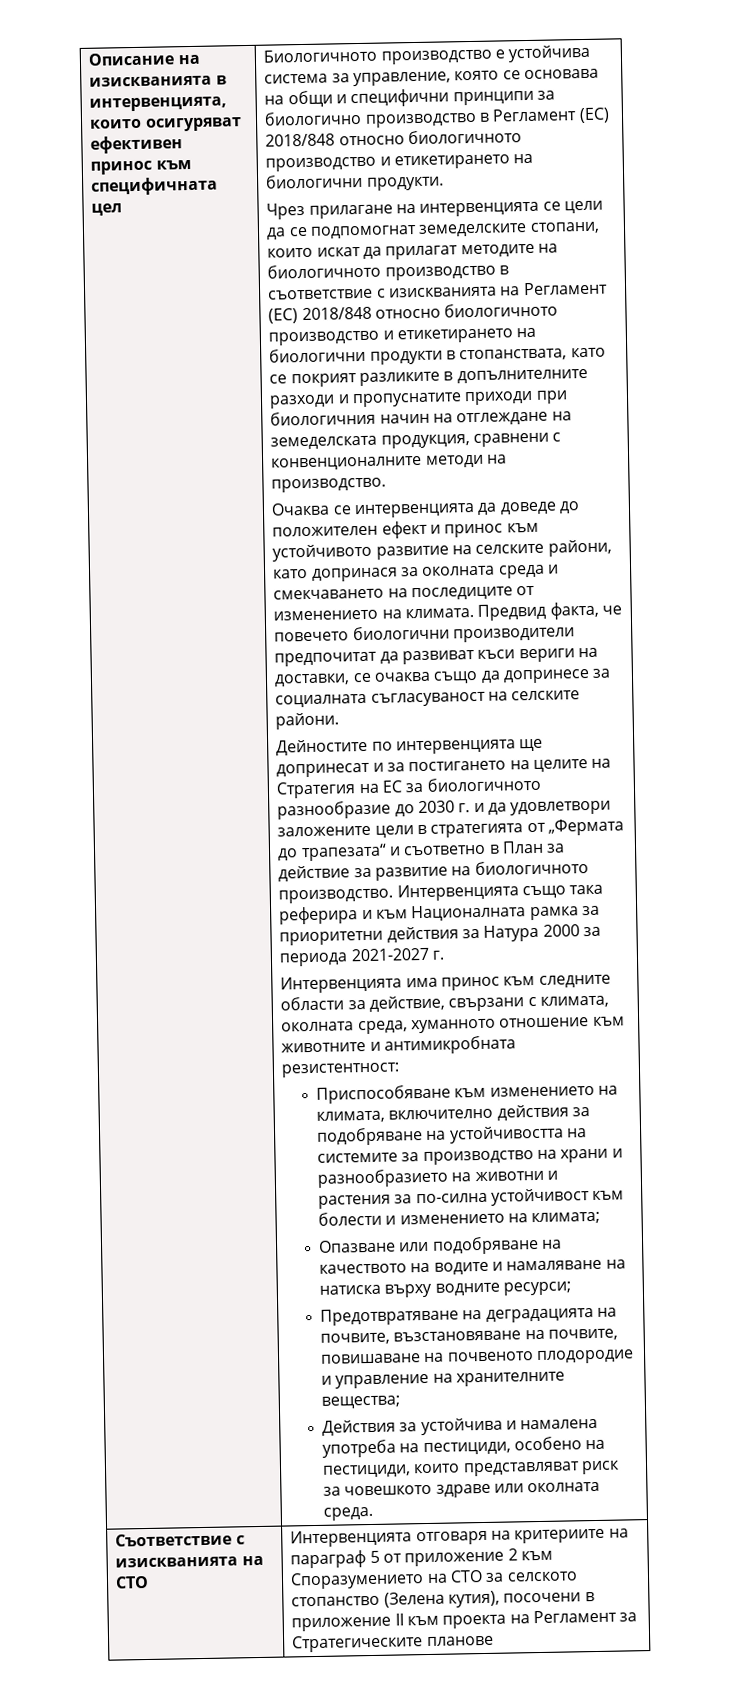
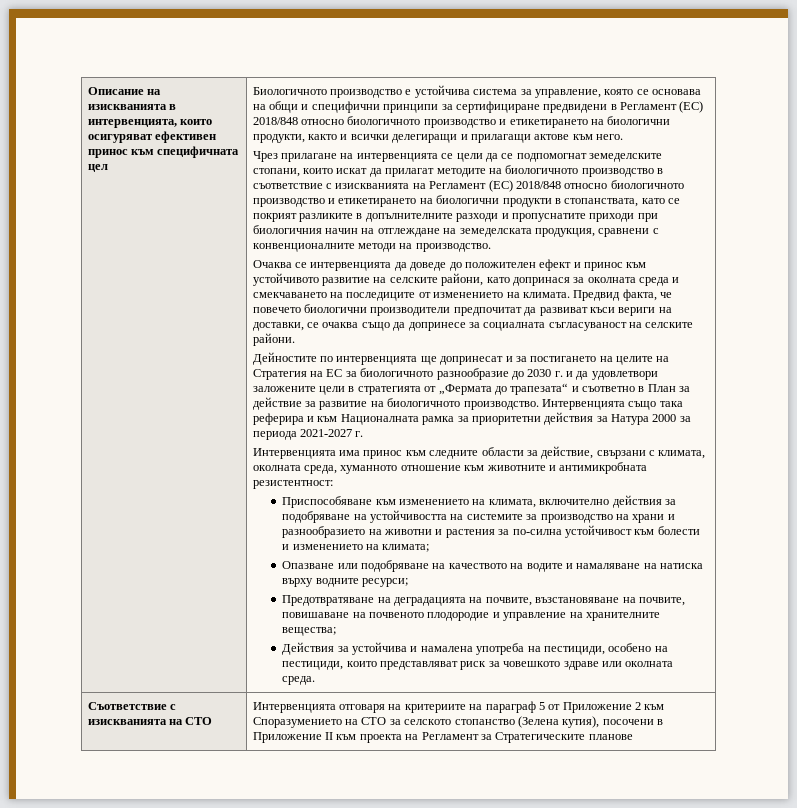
- Биологичното производство е устойчива система за управление, която се основава на общи и специфични принципи за биологично производство в Регламент (ЕС) 2018/848 относно биологичното производство и етикетирането на биологични продукти.
+ Биологичното производство е устойчива система за управление, която се основава на общи и специфични принципи за сертифициране предвидени в Регламент (ЕС) 2018/848 относно биологичното производство и етикетирането на биологични продукти, както и всички делегиращи и прилагащи актове към него.
- Съответствие с изискванията на СТО | Интервенцията отговаря на критериите на параграф 5 от приложение 2 към Споразумението на СТО за селското стопанство (Зелена кутия), посочени в приложение II към проекта на Регламент за Стратегическите планове
+ Съответствие с изискванията на СТО | Интервенцията отговаря на критериите на параграф 5 от Приложение 2 към Споразумението на СТО за селското стопанство (Зелена кутия), посочени в Приложение II към проекта на Регламент за Стратегическите планове

